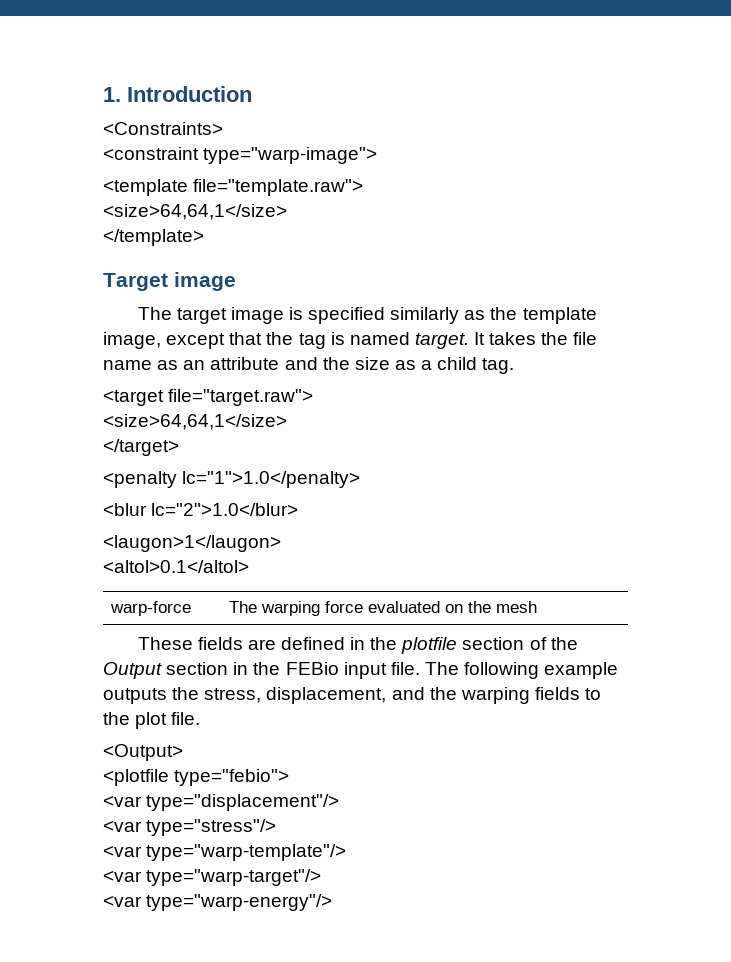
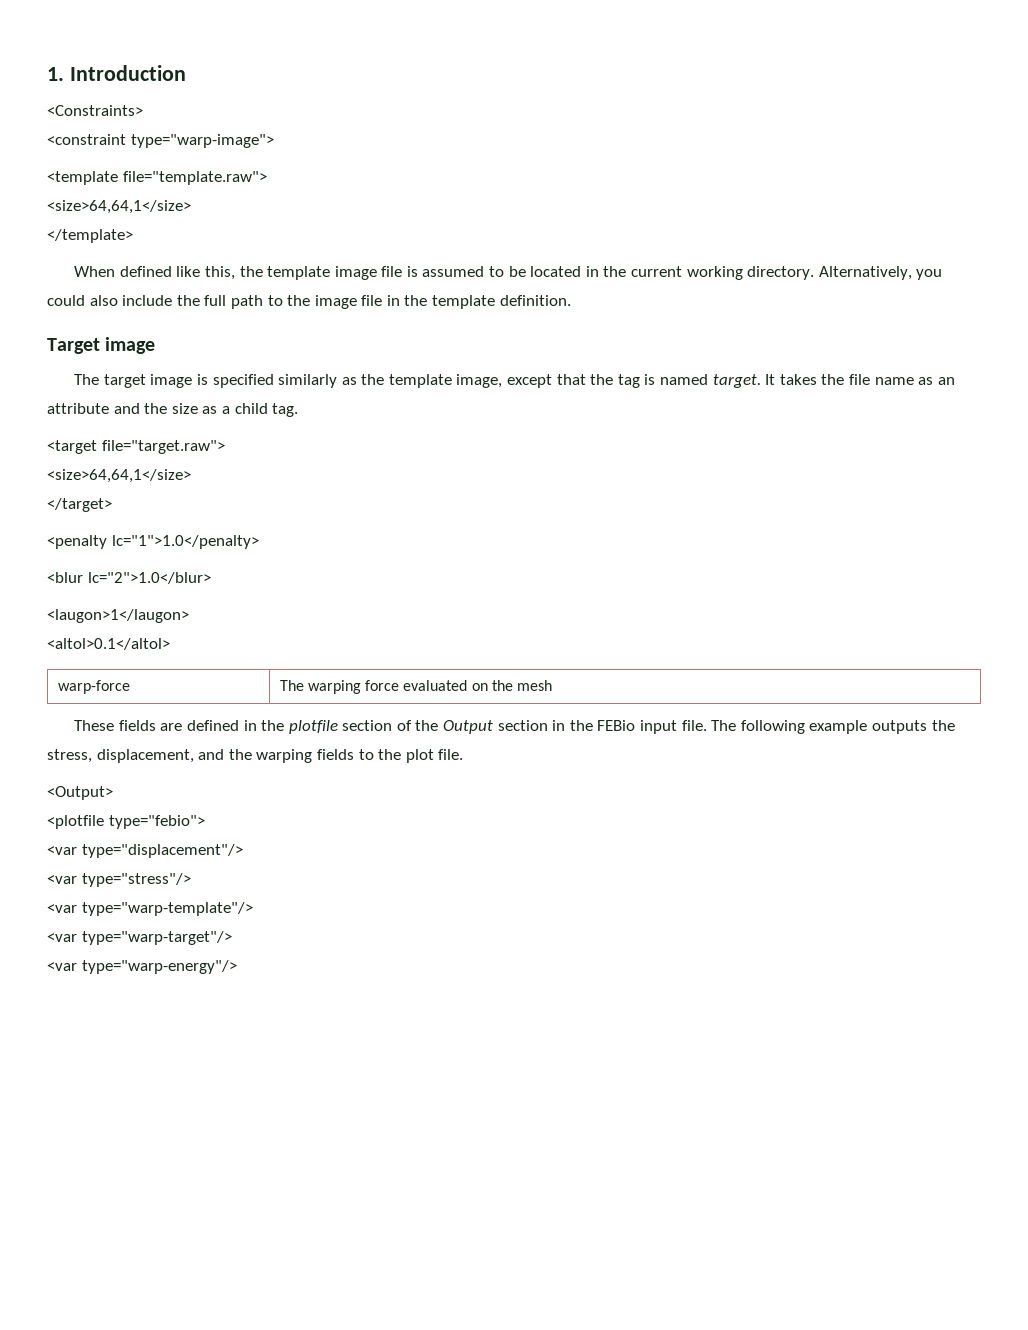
+ When defined like this, the template image file is assumed to be located in the current working directory. Alternatively, you could also include the full path to the image file in the template definition.

